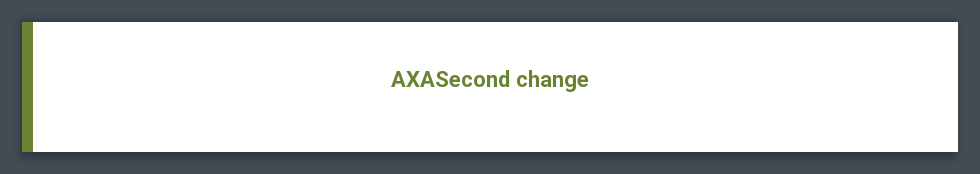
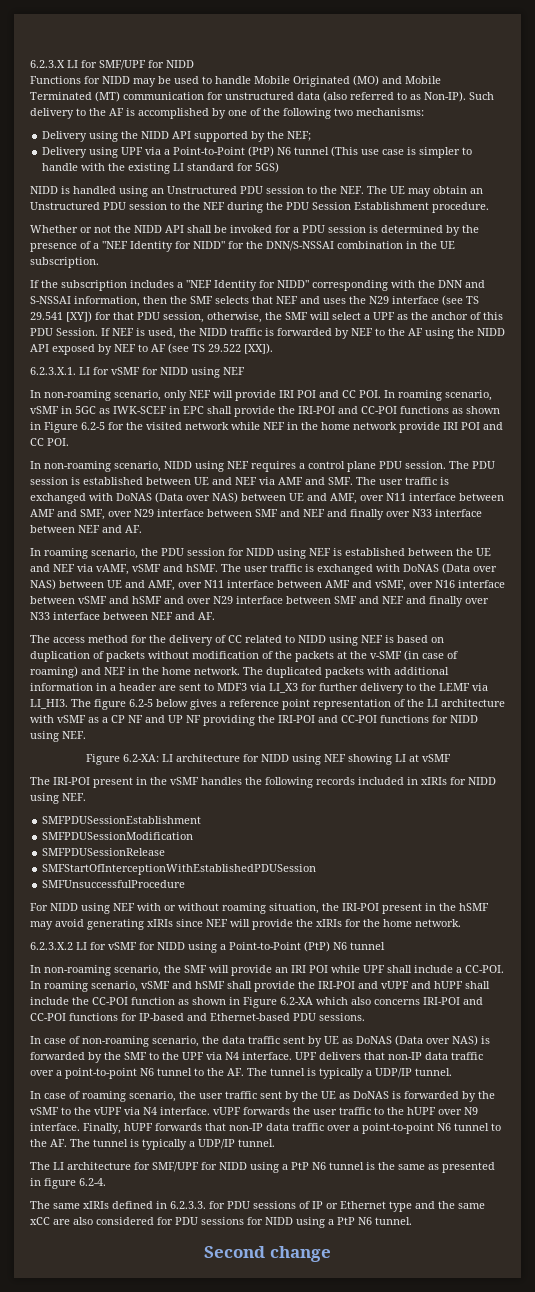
- AXASecond change
+ 6.2.3.X LI for SMF/UPF for NIDD
+ Functions for NIDD may be used to handle Mobile Originated (MO) and Mobile Terminated (MT) communication for unstructured data (also referred to as Non-IP). Such delivery to the AF is accomplished by one of the following two mechanisms:
+ Delivery using the NIDD API supported by the NEF;
+ Delivery using UPF via a Point-to-Point (PtP) N6 tunnel (This use case is simpler to handle with the existing LI standard for 5GS)
+ NIDD is handled using an Unstructured PDU session to the NEF. The UE may obtain an Unstructured PDU session to the NEF during the PDU Session Establishment procedure.
+ Whether or not the NIDD API shall be invoked for a PDU session is determined by the presence of a "NEF Identity for NIDD" for the DNN/S-NSSAI combination in the UE subscription.
+ If the subscription includes a "NEF Identity for NIDD" corresponding with the DNN and S-NSSAI information, then the SMF selects that NEF and uses the N29 interface (see TS 29.541 [XY]) for that PDU session, otherwise, the SMF will select a UPF as the anchor of this PDU Session. If NEF is used, the NIDD traffic is forwarded by NEF to the AF using the NIDD API exposed by NEF to AF (see TS 29.522 [XX]).
+ 6.2.3.X.1. LI for vSMF for NIDD using NEF
+ In non-roaming scenario, only NEF will provide IRI POI and CC POI. In roaming scenario, vSMF in 5GC as IWK-SCEF in EPC shall provide the IRI-POI and CC-POI functions as shown in Figure 6.2-5 for the visited network while NEF in the home network provide IRI POI and CC POI.
+ In non-roaming scenario, NIDD using NEF requires a control plane PDU session. The PDU session is established between UE and NEF via AMF and SMF. The user traffic is exchanged with DoNAS (Data over NAS) between UE and AMF, over N11 interface between AMF and SMF, over N29 interface between SMF and NEF and finally over N33 interface between NEF and AF.
+ In roaming scenario, the PDU session for NIDD using NEF is established between the UE and NEF via vAMF, vSMF and hSMF. The user traffic is exchanged with DoNAS (Data over NAS) between UE and AMF, over N11 interface between AMF and vSMF, over N16 interface between vSMF and hSMF and over N29 interface between SMF and NEF and finally over N33 interface between NEF and AF.
+ The access method for the delivery of CC related to NIDD using NEF is based on duplication of packets without modification of the packets at the v-SMF (in case of roaming) and NEF in the home network. The duplicated packets with additional information in a header are sent to MDF3 via LI_X3 for further delivery to the LEMF via LI_HI3. The figure 6.2-5 below gives a reference point representation of the LI architecture with vSMF as a CP NF and UP NF providing the IRI-POI and CC-POI functions for NIDD using NEF.
+ Figure 6.2-XA: LI architecture for NIDD using NEF showing LI at vSMF
+ The IRI-POI present in the vSMF handles the following records included in xIRIs for NIDD using NEF.
+ SMFPDUSessionEstablishment
+ SMFPDUSessionModification
+ SMFPDUSessionRelease
+ SMFStartOfInterceptionWithEstablishedPDUSession
+ SMFUnsuccessfulProcedure
+ For NIDD using NEF with or without roaming situation, the IRI-POI present in the hSMF may avoid generating xIRIs since NEF will provide the xIRIs for the home network.
+ 6.2.3.X.2 LI for vSMF for NIDD using a Point-to-Point (PtP) N6 tunnel
+ In non-roaming scenario, the SMF will provide an IRI POI while UPF shall include a CC-POI. In roaming scenario, vSMF and hSMF shall provide the IRI-POI and vUPF and hUPF shall include the CC-POI function as shown in Figure 6.2-XA which also concerns IRI-POI and CC-POI functions for IP-based and Ethernet-based PDU sessions.
+ In case of non-roaming scenario, the data traffic sent by UE as DoNAS (Data over NAS) is forwarded by the SMF to the UPF via N4 interface. UPF delivers that non-IP data traffic over a point-to-point N6 tunnel to the AF. The tunnel is typically a UDP/IP tunnel.
+ In case of roaming scenario, the user traffic sent by the UE as DoNAS is forwarded by the vSMF to the vUPF via N4 interface. vUPF forwards the user traffic to the hUPF over N9 interface. Finally, hUPF forwards that non-IP data traffic over a point-to-point N6 tunnel to the AF. The tunnel is typically a UDP/IP tunnel.
+ The LI architecture for SMF/UPF for NIDD using a PtP N6 tunnel is the same as presented in figure 6.2-4.
+ The same xIRIs defined in 6.2.3.3. for PDU sessions of IP or Ethernet type and the same xCC are also considered for PDU sessions for NIDD using a PtP N6 tunnel.
+ Second change

